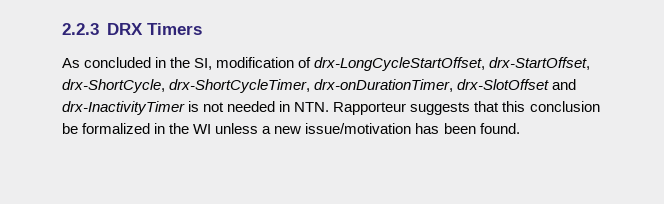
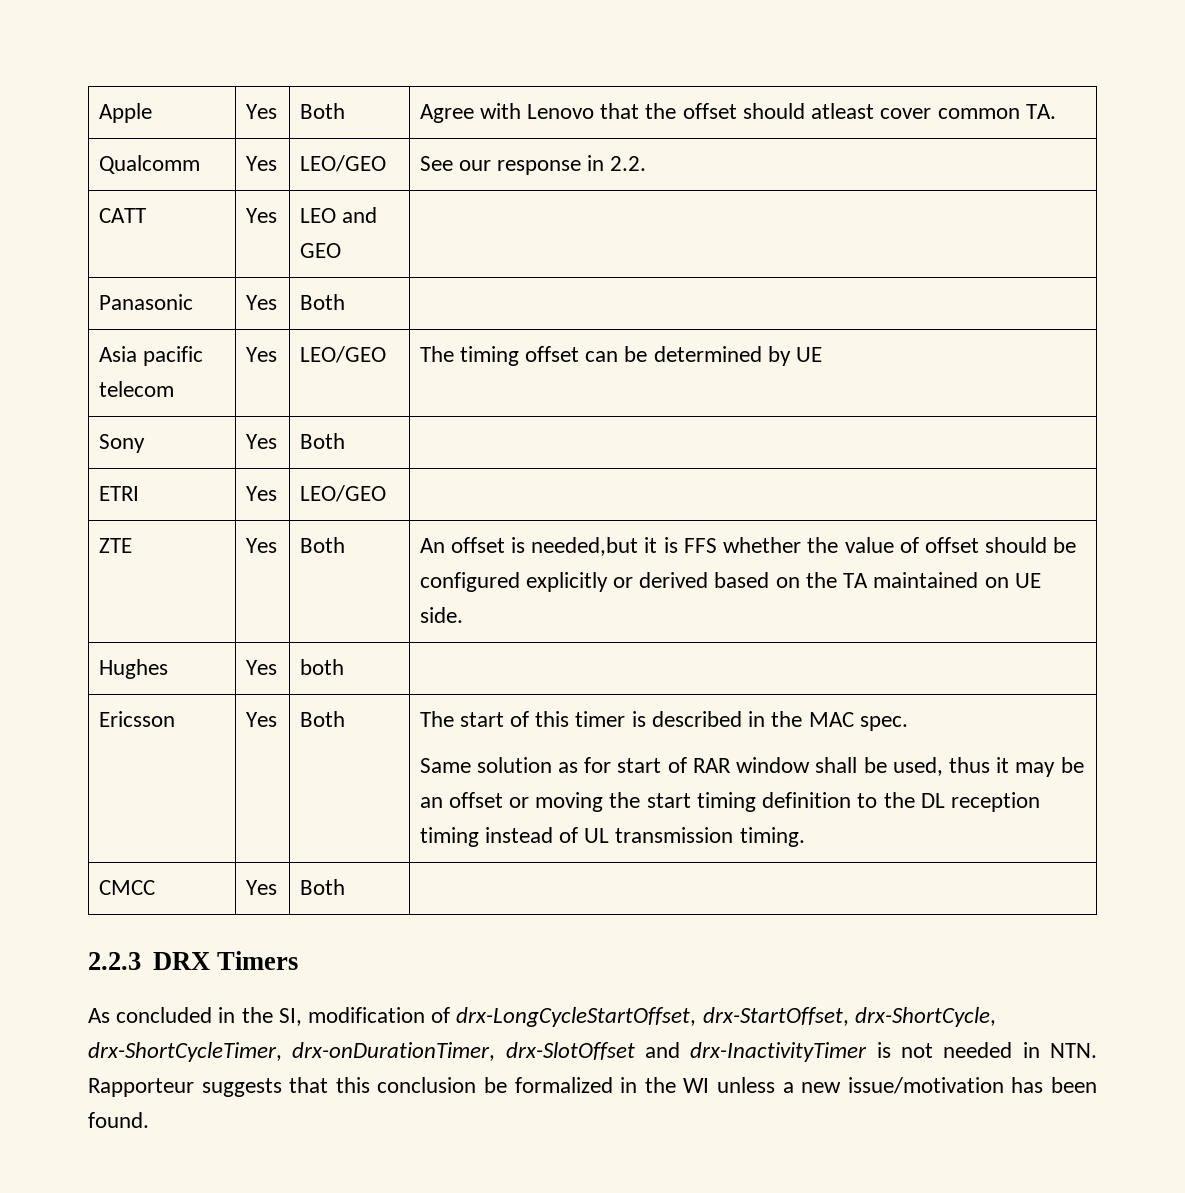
+ Apple | Yes | Both | Agree with Lenovo that the offset should atleast cover common TA.
+ Qualcomm | Yes | LEO/GEO | See our response in 2.2.
+ CATT | Yes | LEO and GEO |
+ Panasonic | Yes | Both |
+ Asia pacific telecom | Yes | LEO/GEO | The timing offset can be determined by UE
+ Sony | Yes | Both |
+ ETRI | Yes | LEO/GEO |
+ ZTE | Yes | Both | An offset is needed,but it is FFS whether the value of offset should be configured explicitly or derived based on the TA maintained on UE side.
+ Hughes | Yes | both |
+ Ericsson | Yes | Both | The start of this timer is described in the MAC spec.
+ Same solution as for start of RAR window shall be used, thus it may be an offset or moving the start timing definition to the DL reception timing instead of UL transmission timing.
+ CMCC | Yes | Both |

